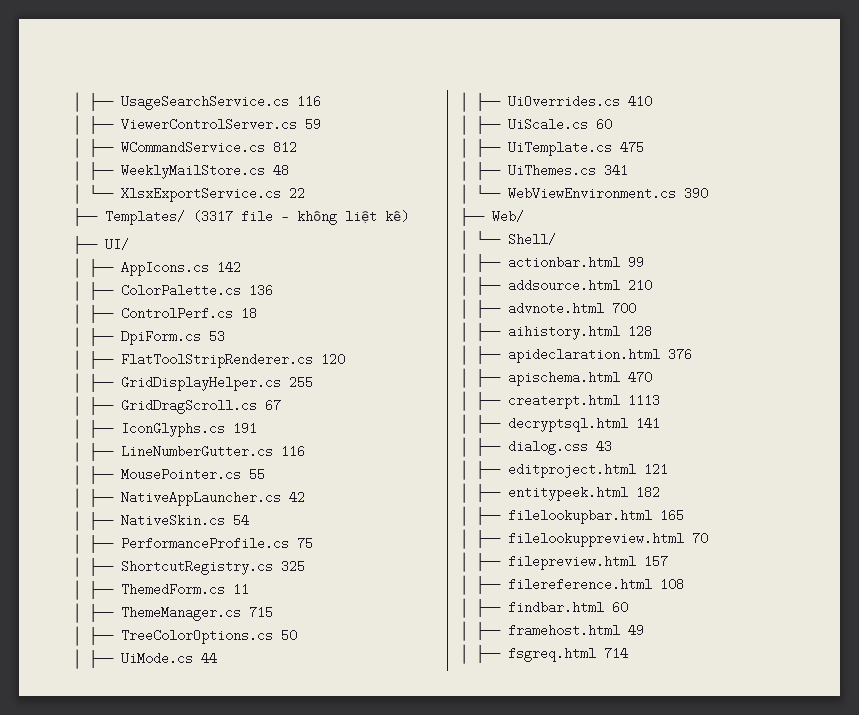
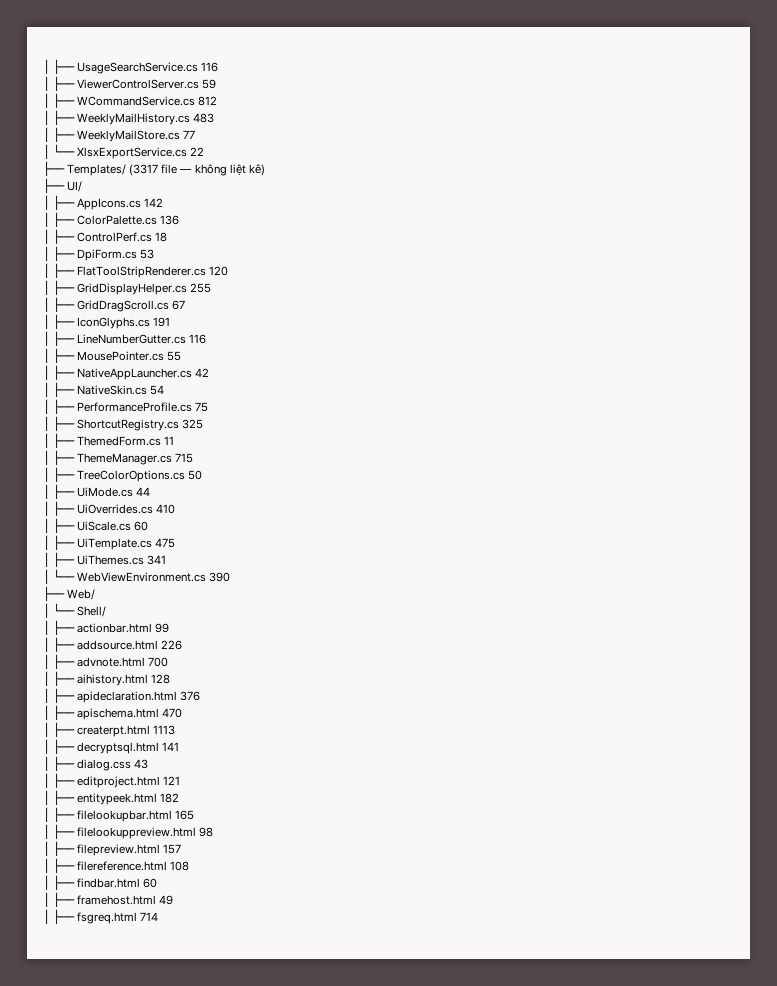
+ │ ├── WeeklyMailHistory.cs 483
- │ ├── WeeklyMailStore.cs 48
+ │ ├── WeeklyMailStore.cs 77
- │ ├── addsource.html 210
+ │ ├── addsource.html 226
- │ ├── filelookuppreview.html 70
+ │ ├── filelookuppreview.html 98

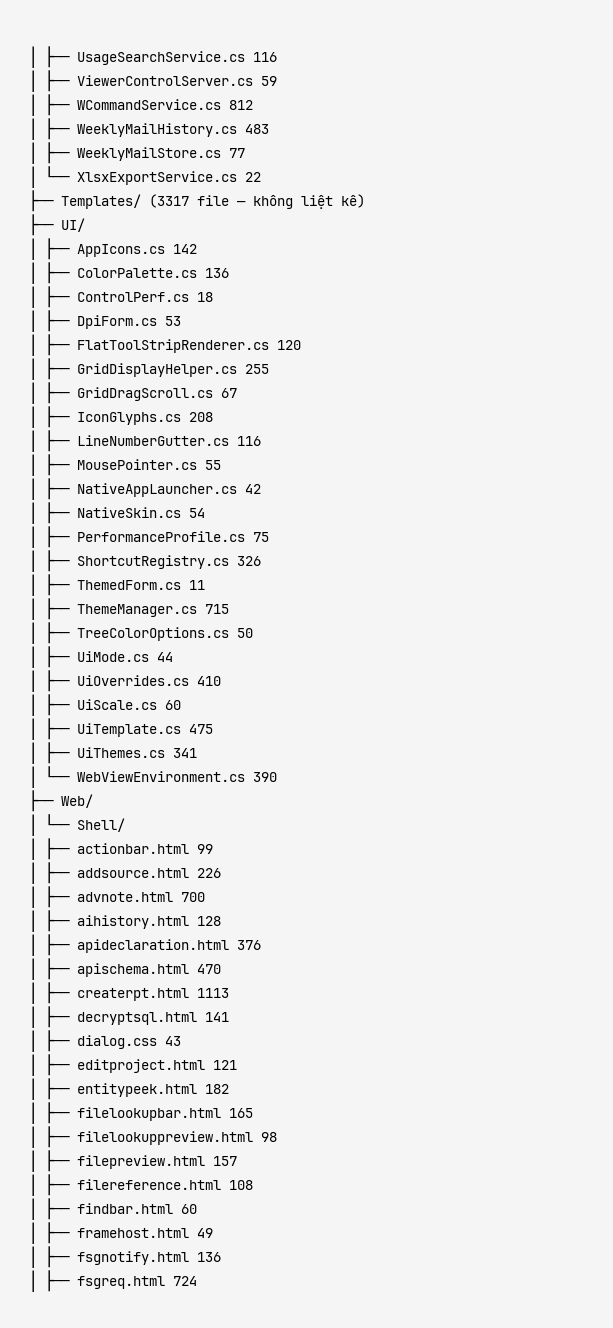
- │ ├── IconGlyphs.cs 191
+ │ ├── IconGlyphs.cs 208
- │ ├── ShortcutRegistry.cs 325
+ │ ├── ShortcutRegistry.cs 326
+ │ ├── fsgnotify.html 136
- │ ├── fsgreq.html 714
+ │ ├── fsgreq.html 724

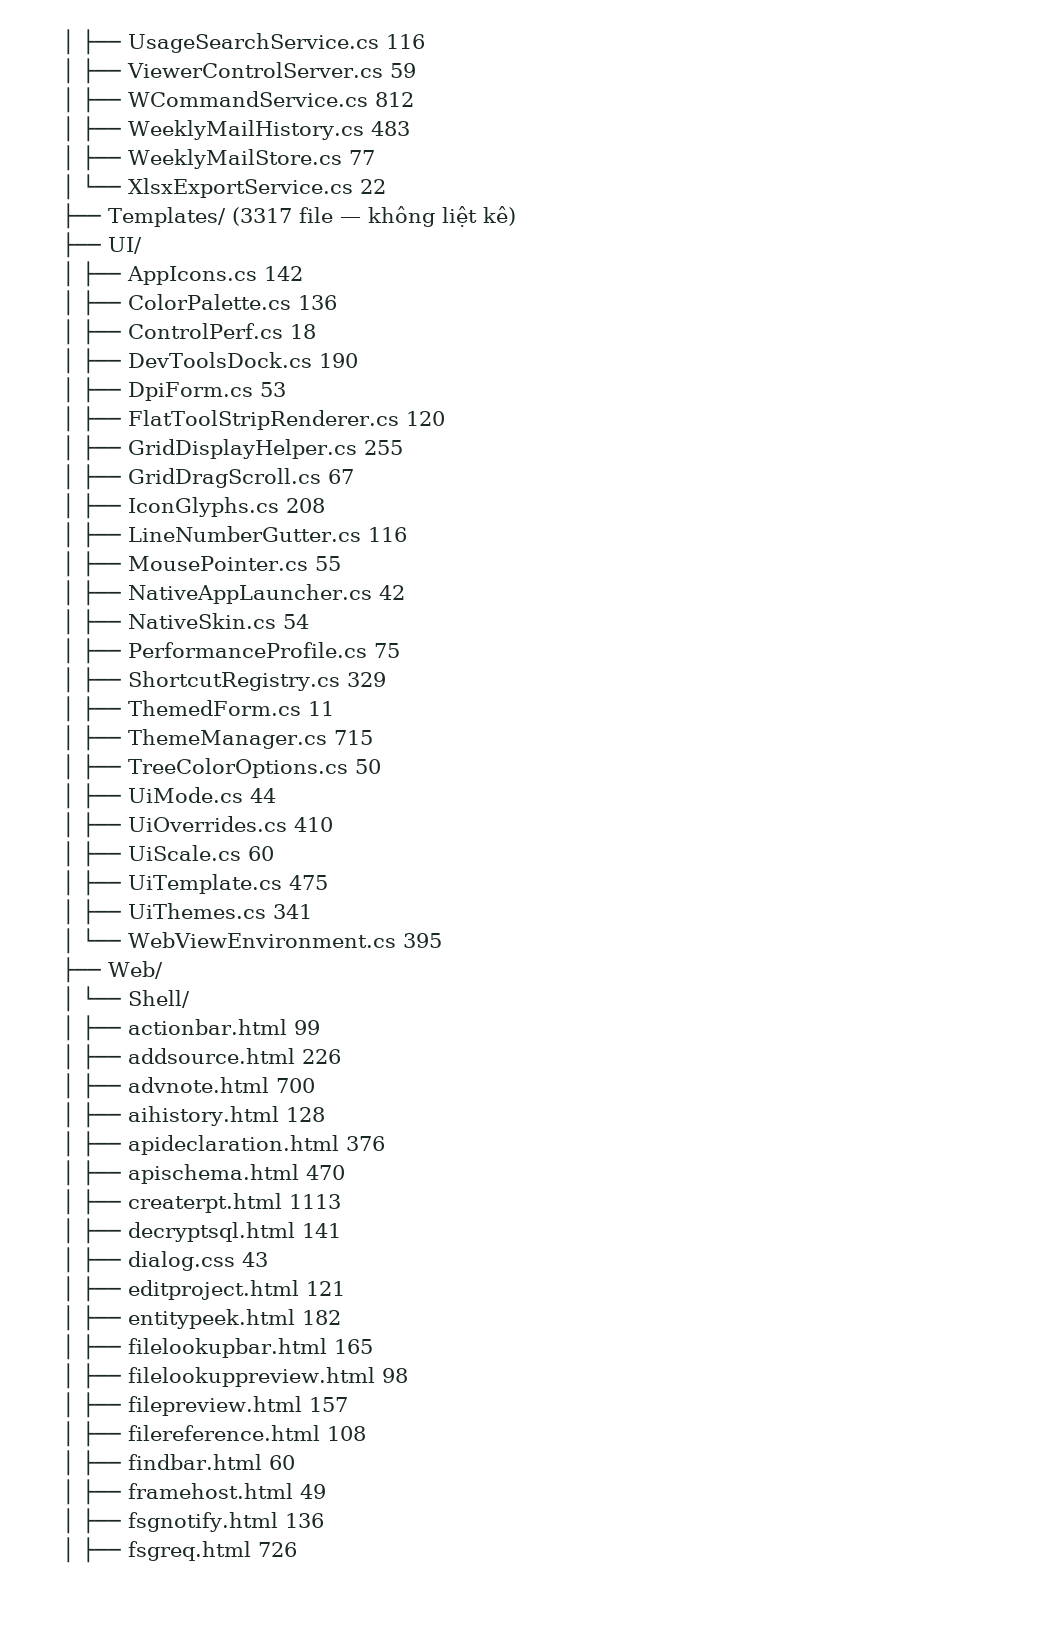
+ │ ├── DevToolsDock.cs 190
- │ ├── ShortcutRegistry.cs 326
+ │ ├── ShortcutRegistry.cs 329
- │ └── WebViewEnvironment.cs 390
+ │ └── WebViewEnvironment.cs 395
- │ ├── fsgreq.html 724
+ │ ├── fsgreq.html 726

